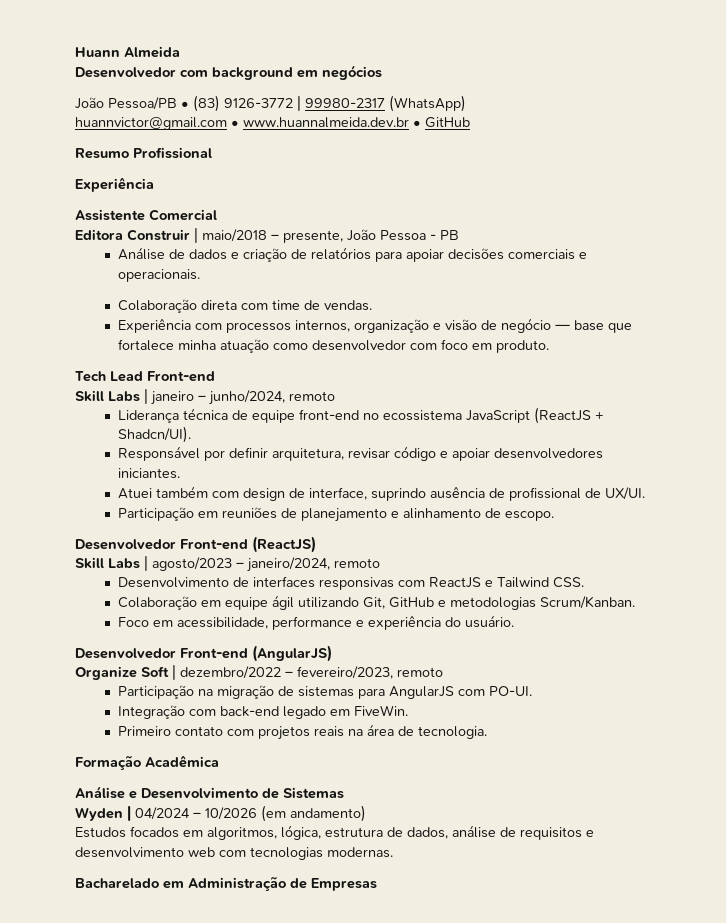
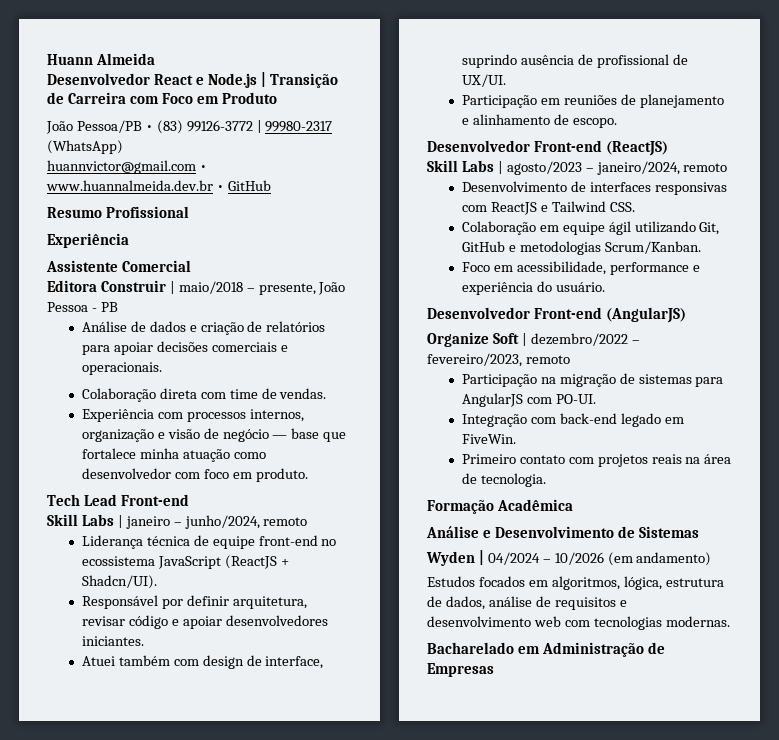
- Desenvolvedor com background em negócios
+ Desenvolvedor React e Node.js | Transição de Carreira com Foco em Produto
- João Pessoa/PB • (83) 9126-3772 | 99980-2317 (WhatsApp)
+ João Pessoa/PB • (83) 99126-3772 | 99980-2317 (WhatsApp)

